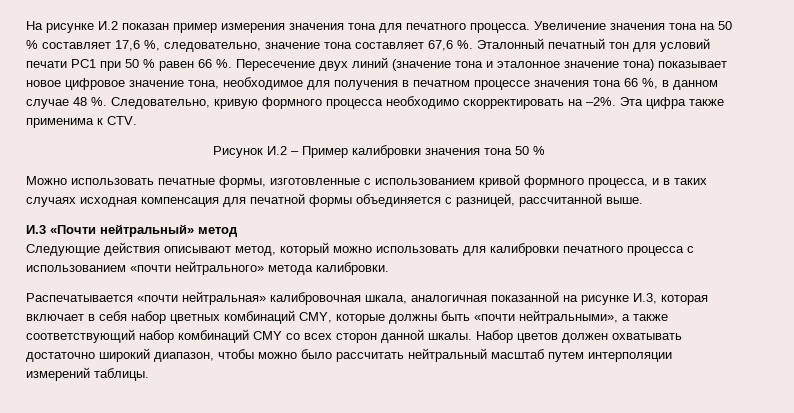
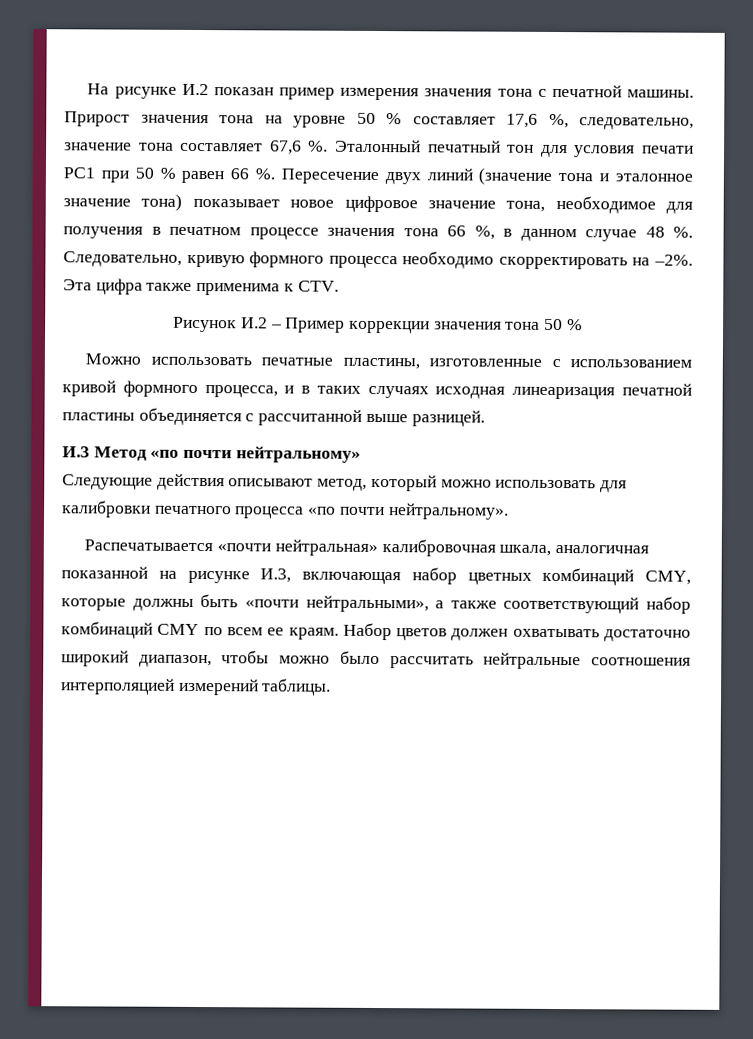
- На рисунке И.2 показан пример измерения значения тона для печатного процесса. Увеличение значения тона на 50 % составляет 17,6 %, следовательно, значение тона составляет 67,6 %.
+ На рисунке И.2 показан пример измерения значения тона с печатной машины. Прирост значения тона на уровне 50 % составляет 17,6 %, следовательно, значение тона составляет 67,6 %.
- Эталонный печатный тон для условий печати PC1 при 50 % равен 66 %.
+ Эталонный печатный тон для условия печати PC1 при 50 % равен 66 %.
- Рисунок И.2 – Пример калибровки значения тона 50 %
+ Рисунок И.2 – Пример коррекции значения тона 50 %
- Можно использовать печатные формы, изготовленные с использованием кривой формного процесса, и в таких случаях исходная компенсация для печатной формы объединяется с разницей, рассчитанной выше.
- И.3 «Почти нейтральный» метод
+ Можно использовать печатные пластины, изготовленные с использованием кривой формного процесса, и в таких случаях исходная линеаризация печатной пластины объединяется с рассчитанной выше разницей.
+ И.3 Метод «по почти нейтральному»
- Следующие действия описывают метод, который можно использовать для калибровки печатного процесса с использованием «почти нейтрального» метода калибровки.
+ Следующие действия описывают метод, который можно использовать для калибровки печатного процесса «по почти нейтральному».
- Распечатывается «почти нейтральная» калибровочная шкала, аналогичная показанной на рисунке И.3, которая включает в себя набор цветных комбинаций CMY, которые должны быть «почти нейтральными», а также соответствующий набор комбинаций CMY со всех сторон данной шкалы.
+ Распечатывается «почти нейтральная» калибровочная шкала, аналогичная показанной на рисунке И.3, включающая набор цветных комбинаций CMY, которые должны быть «почти нейтральными», а также соответствующий набор комбинаций CMY по всем ее краям.
- Набор цветов должен охватывать достаточно широкий диапазон, чтобы можно было рассчитать нейтральный масштаб путем интерполяции измерений таблицы.
+ Набор цветов должен охватывать достаточно широкий диапазон, чтобы можно было рассчитать нейтральные соотношения интерполяцией измерений таблицы.

